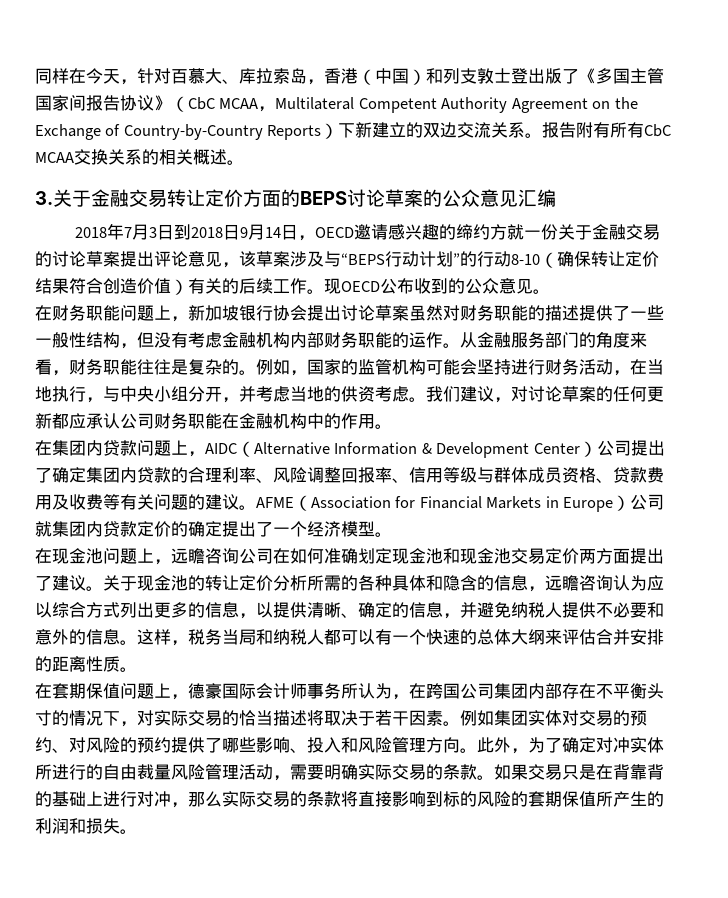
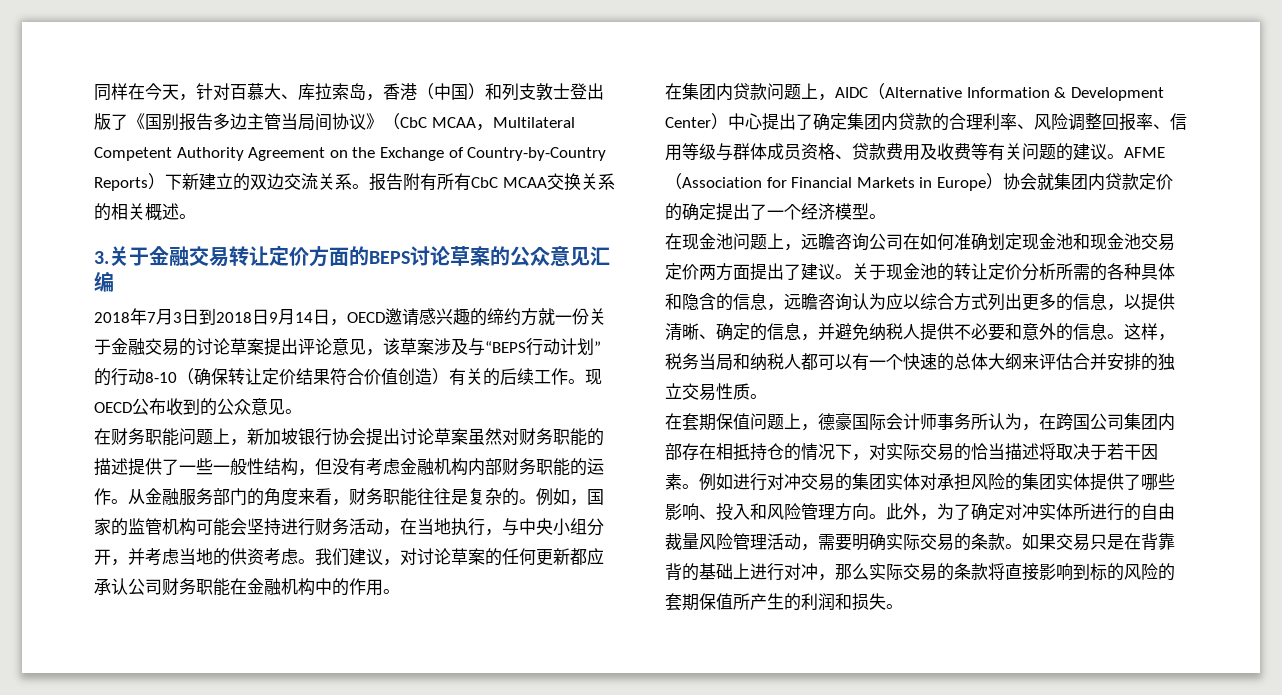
- 同样在今天，针对百慕大、库拉索岛，香港（中国）和列支敦士登出版了《多国主管国家间报告协议》（CbC MCAA，Multilateral Competent Authority Agreement on the Exchange of Country-by-Country Reports）下新建立的双边交流关系。
+ 同样在今天，针对百慕大、库拉索岛，香港（中国）和列支敦士登出版了《国别报告多边主管当局间协议》（CbC MCAA，Multilateral Competent Authority Agreement on the Exchange of Country-by-Country Reports）下新建立的双边交流关系。
- 2018年7月3日到2018日9月14日，OECD邀请感兴趣的缔约方就一份关于金融交易的讨论草案提出评论意见，该草案涉及与“BEPS行动计划”的行动8-10（确保转让定价结果符合创造价值）有关的后续工作。
+ 2018年7月3日到2018日9月14日，OECD邀请感兴趣的缔约方就一份关于金融交易的讨论草案提出评论意见，该草案涉及与“BEPS行动计划”的行动8-10（确保转让定价结果符合价值创造）有关的后续工作。
- 在集团内贷款问题上，AIDC（Alternative Information & Development Center）公司提出了确定集团内贷款的合理利率、风险调整回报率、信用等级与群体成员资格、贷款费用及收费等有关问题的建议。
+ 在集团内贷款问题上，AIDC（Alternative Information & Development Center）中心提出了确定集团内贷款的合理利率、风险调整回报率、信用等级与群体成员资格、贷款费用及收费等有关问题的建议。
- AFME（Association for Financial Markets in Europe）公司就集团内贷款定价的确定提出了一个经济模型。
+ AFME（Association for Financial Markets in Europe）协会就集团内贷款定价的确定提出了一个经济模型。
- 这样，税务当局和纳税人都可以有一个快速的总体大纲来评估合并安排的距离性质。
+ 这样，税务当局和纳税人都可以有一个快速的总体大纲来评估合并安排的独立交易性质。
- 在套期保值问题上，德豪国际会计师事务所认为，在跨国公司集团内部存在不平衡头寸的情况下，对实际交易的恰当描述将取决于若干因素。
+ 在套期保值问题上，德豪国际会计师事务所认为，在跨国公司集团内部存在相抵持仓的情况下，对实际交易的恰当描述将取决于若干因素。
- 例如集团实体对交易的预约、对风险的预约提供了哪些影响、投入和风险管理方向。
+ 例如进行对冲交易的集团实体对承担风险的集团实体提供了哪些影响、投入和风险管理方向。

